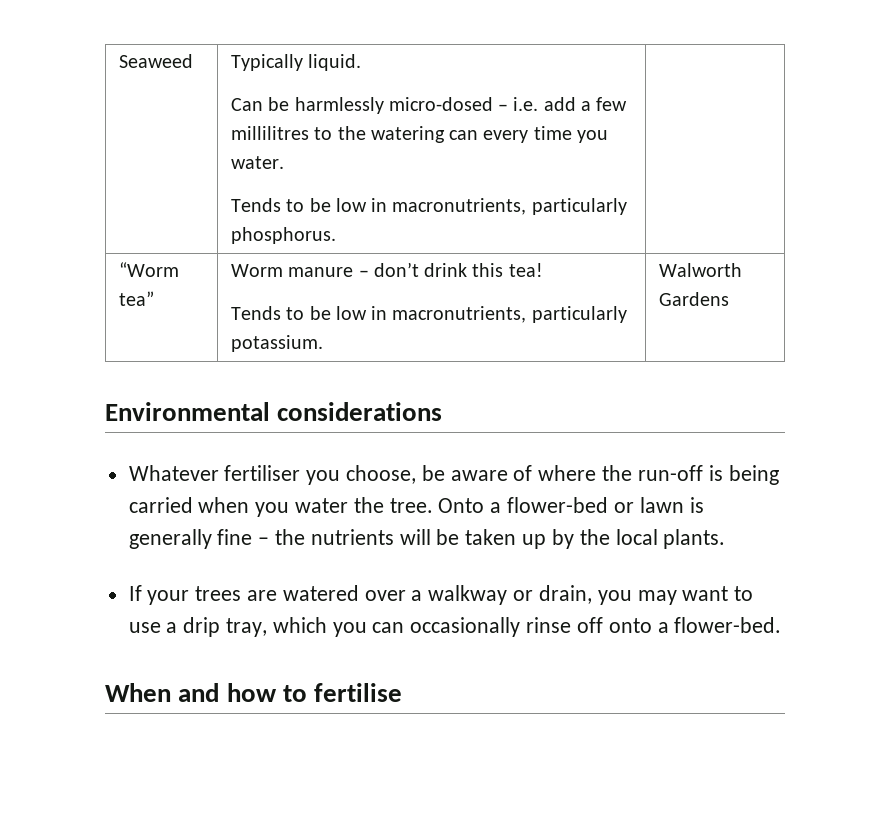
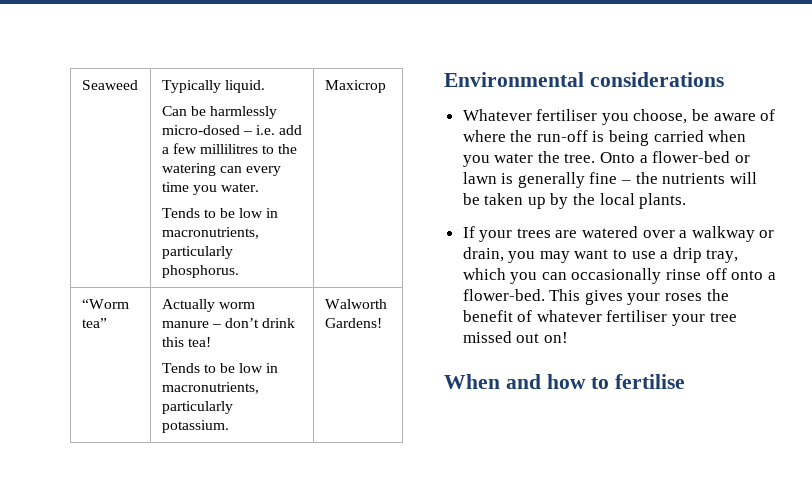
  Seaweed | Typically liquid.
  Can be harmlessly micro-dosed – i.e. add a few millilitres to the watering can every time you water.
- Tends to be low in macronutrients, particularly phosphorus. |
+ Tends to be low in macronutrients, particularly phosphorus. | Maxicrop
- “Worm tea” | Worm manure – don’t drink this tea!
- Tends to be low in macronutrients, particularly potassium. | Walworth Gardens
+ “Worm tea” | Actually worm manure – don’t drink this tea!
+ Tends to be low in macronutrients, particularly potassium. | Walworth Gardens!
+ This gives your roses the benefit of whatever fertiliser your tree missed out on!

